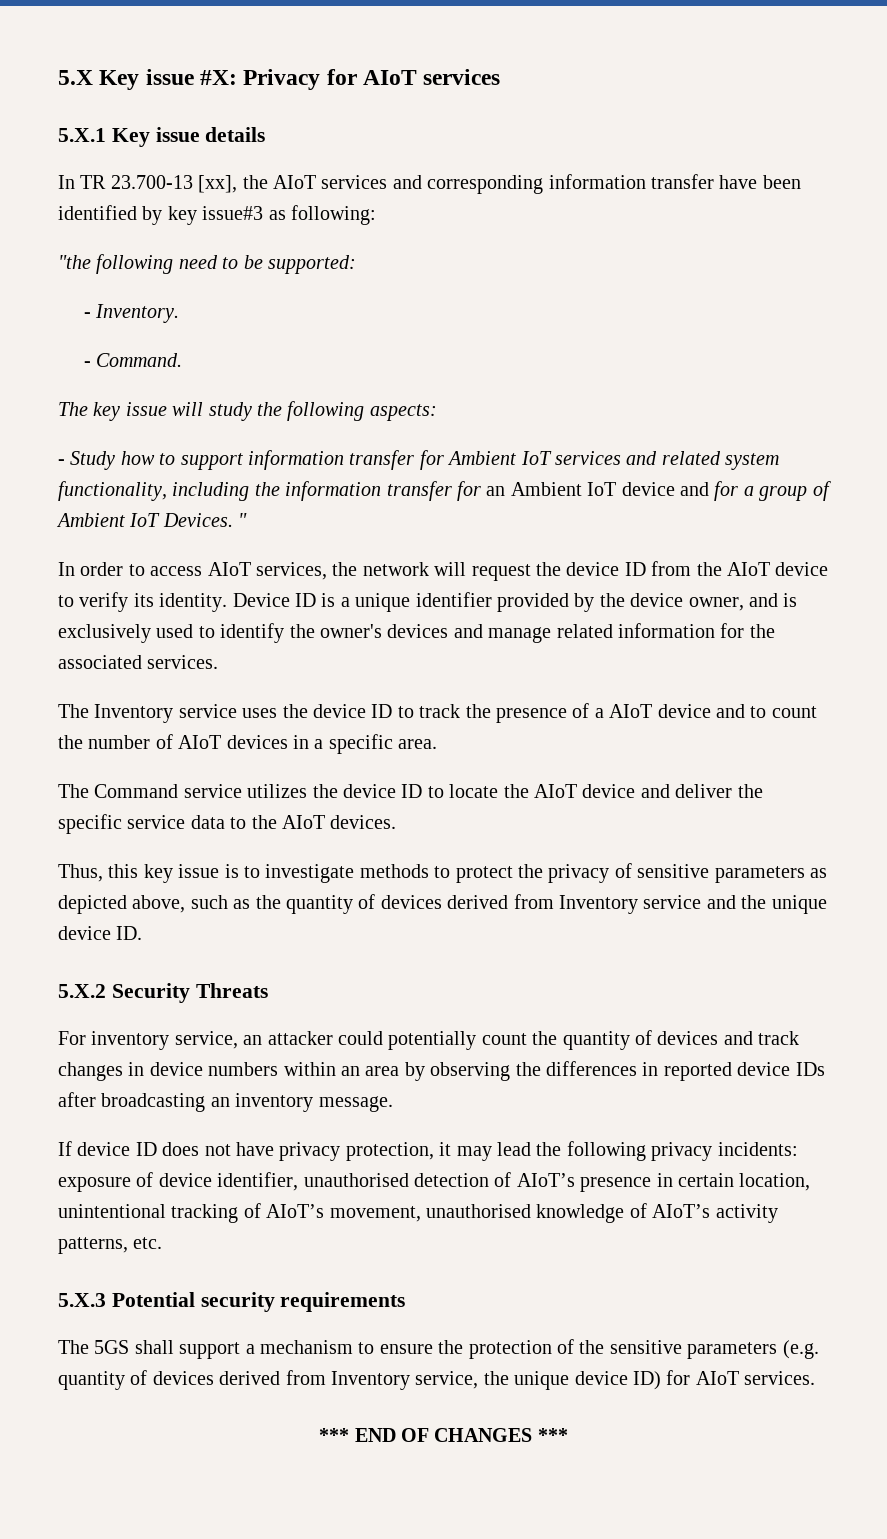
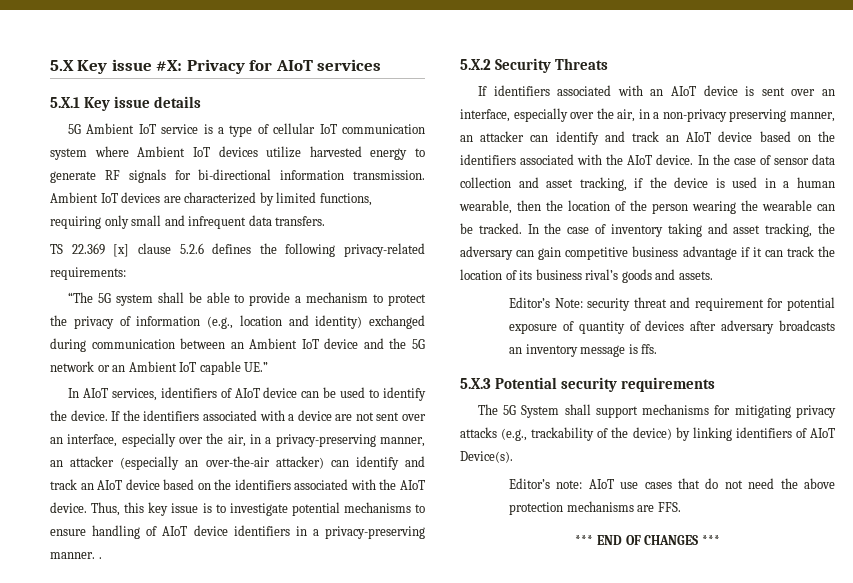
- In TR 23.700-13 [xx], the AIoT services and corresponding information transfer have been identified by key issue#3 as following:
- "the following need to be supported:
- - Inventory.
- - Command.
- The key issue will study the following aspects:
- - Study how to support information transfer for Ambient IoT services and related system functionality, including the information transfer for an Ambient IoT device and for a group of Ambient IoT Devices. "
- In order to access AIoT services, the network will request the device ID from the AIoT device to verify its identity. Device ID is a unique identifier provided by the device owner, and is exclusively used to identify the owner's devices and manage related information for the associated services.
- The Inventory service uses the device ID to track the presence of a AIoT device and to count the number of AIoT devices in a specific area.
- The Command service utilizes the device ID to locate the AIoT device and deliver the specific service data to the AIoT devices.
- Thus, this key issue is to investigate methods to protect the privacy of sensitive parameters as depicted above, such as the quantity of devices derived from Inventory service and the unique device ID.
+ 5G Ambient IoT service is a type of cellular IoT communication system where Ambient IoT devices utilize harvested energy to generate RF signals for bi-directional information transmission. Ambient IoT devices are characterized by limited functions, requiring only small and infrequent data transfers.
+ TS 22.369 [x] clause 5.2.6 defines the following privacy-related requirements:
+ “The 5G system shall be able to provide a mechanism to protect the privacy of information (e.g., location and identity) exchanged during communication between an Ambient IoT device and the 5G network or an Ambient IoT capable UE.”
+ In AIoT services, identifiers of AIoT device can be used to identify the device. If the identifiers associated with a device are not sent over an interface, especially over the air, in a privacy-preserving manner, an attacker (especially an over-the-air attacker) can identify and track an AIoT device based on the identifiers associated with the AIoT device. Thus, this key issue is to investigate potential mechanisms to ensure handling of AIoT device identifiers in a privacy-preserving manner. .
  5.X.2 Security Threats
- For inventory service, an attacker could potentially count the quantity of devices and track changes in device numbers within an area by observing the differences in reported device IDs after broadcasting an inventory message.
- If device ID does not have privacy protection, it may lead the following privacy incidents: exposure of device identifier, unauthorised detection of AIoT’s presence in certain location, unintentional tracking of AIoT’s movement, unauthorised knowledge of AIoT’s activity patterns, etc.
+ If identifiers associated with an AIoT device is sent over an interface, especially over the air, in a non-privacy preserving manner, an attacker can identify and track an AIoT device based on the identifiers associated with the AIoT device. In the case of sensor data collection and asset tracking, if the device is used in a human wearable, then the location of the person wearing the wearable can be tracked. In the case of inventory taking and asset tracking, the adversary can gain competitive business advantage if it can track the location of its business rival’s goods and assets.
+ Editor’s Note: security threat and requirement for potential exposure of quantity of devices after adversary broadcasts an inventory message is ffs.
- The 5GS shall support a mechanism to ensure the protection of the sensitive parameters (e.g. quantity of devices derived from Inventory service, the unique device ID) for AIoT services.
+ The 5G System shall support mechanisms for mitigating privacy attacks (e.g., trackability of the device) by linking identifiers of AIoT Device(s).
+ Editor’s note: AIoT use cases that do not need the above protection mechanisms are FFS.

